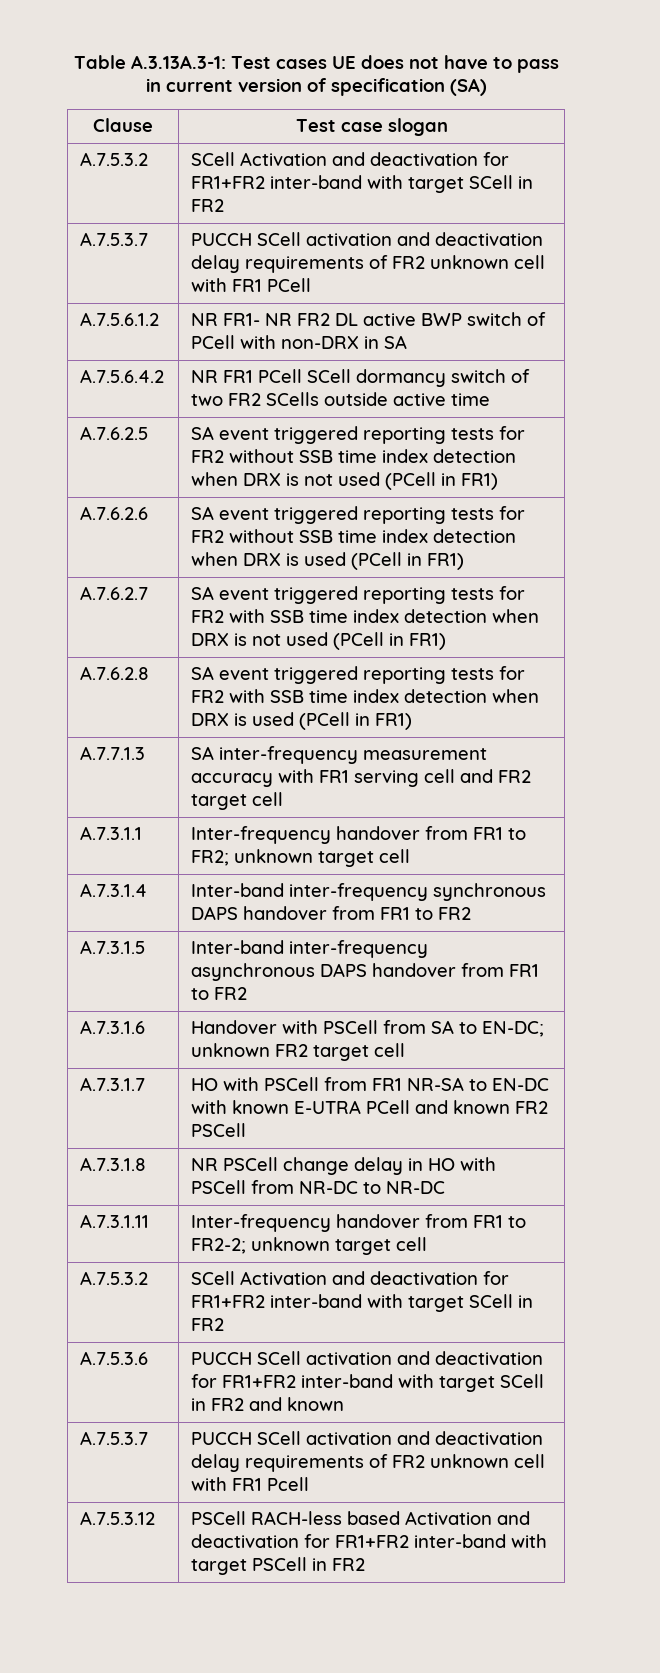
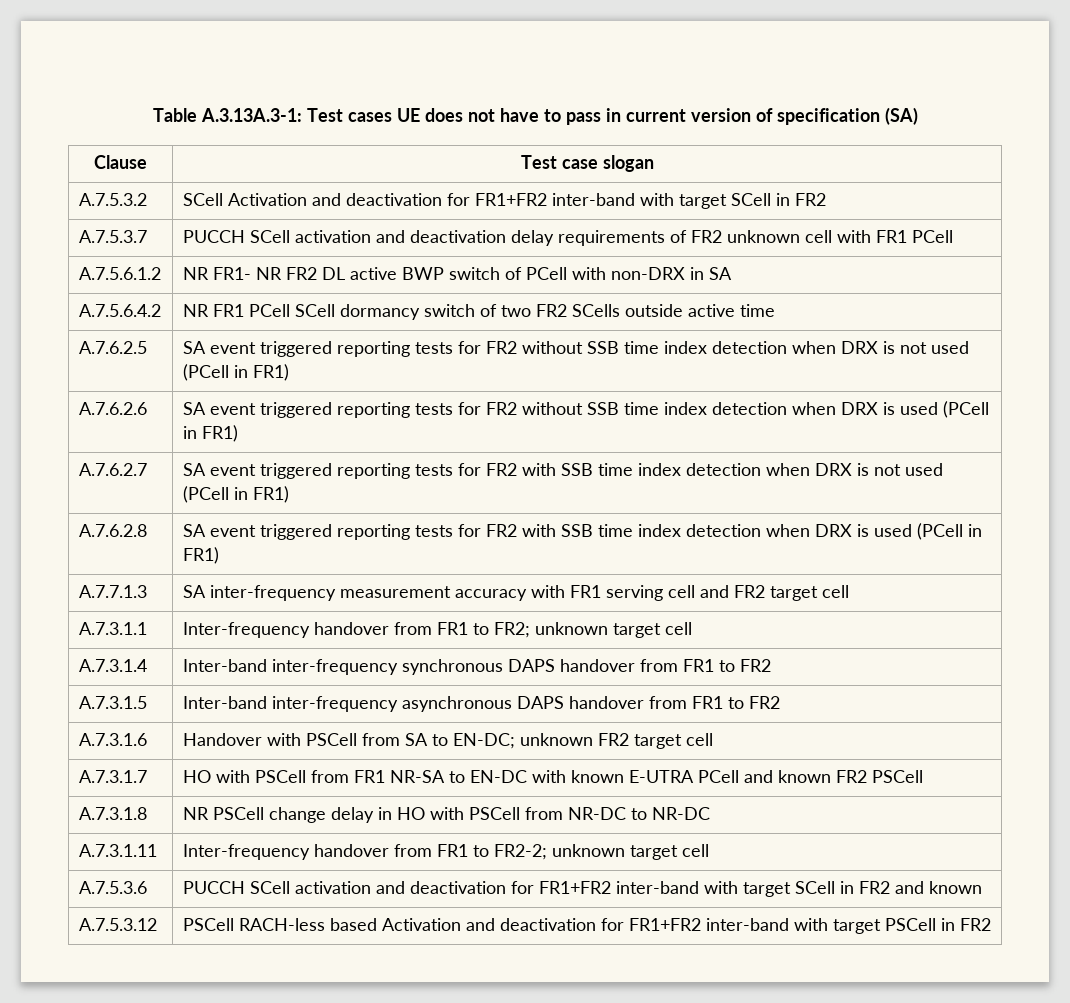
  A.7.3.1.11 | Inter-frequency handover from FR1 to FR2-2; unknown target cell
- A.7.5.3.2 | SCell Activation and deactivation for FR1+FR2 inter-band with target SCell in FR2
- A.7.5.3.7 | PUCCH SCell activation and deactivation delay requirements of FR2 unknown cell with FR1 Pcell

